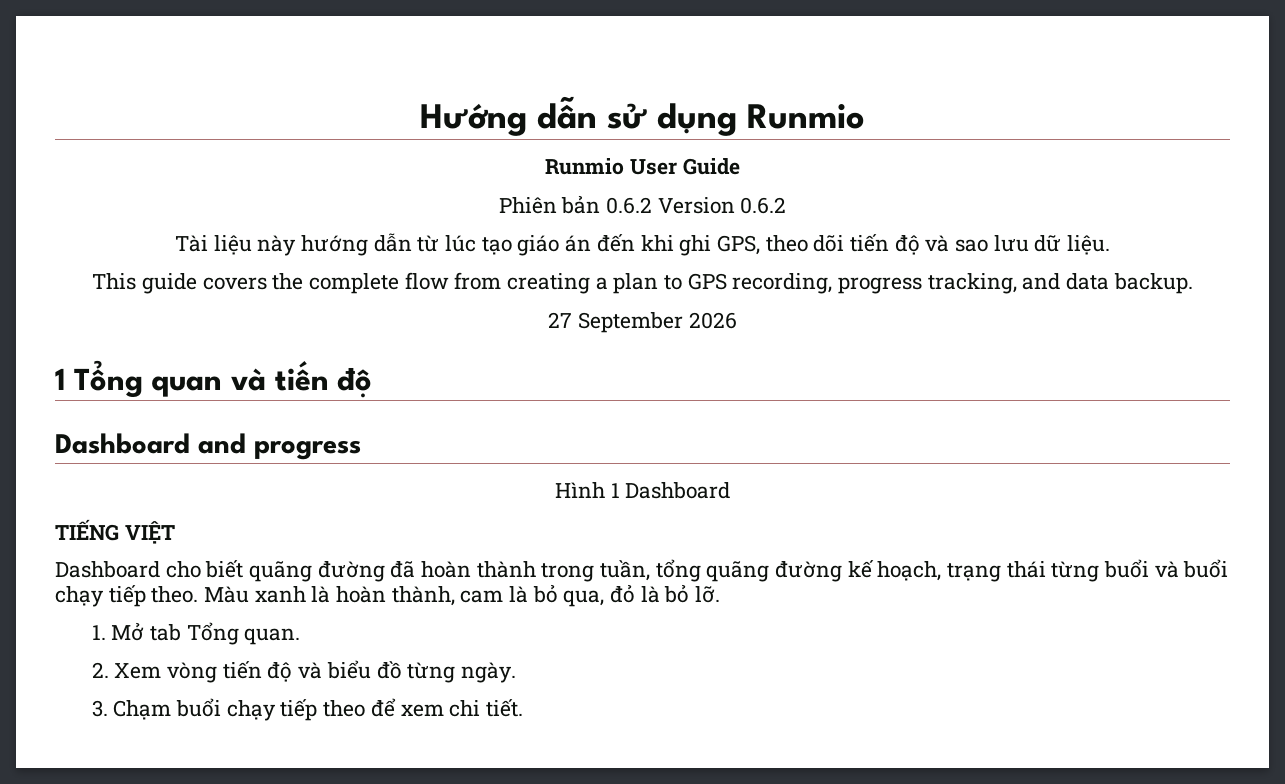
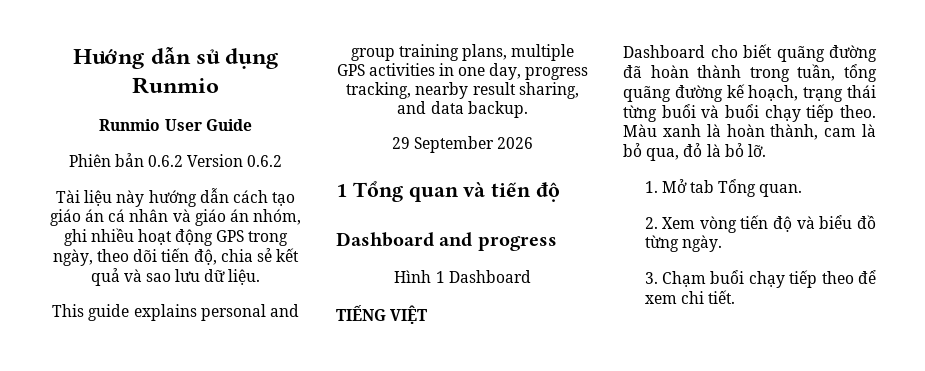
- Tài liệu này hướng dẫn từ lúc tạo giáo án đến khi ghi GPS, theo dõi tiến độ và sao lưu dữ liệu.
+ Tài liệu này hướng dẫn cách tạo giáo án cá nhân và giáo án nhóm, ghi nhiều hoạt động GPS trong ngày, theo dõi tiến độ, chia sẻ kết quả và sao lưu dữ liệu.
- This guide covers the complete flow from creating a plan to GPS recording, progress tracking, and data backup.
+ This guide explains personal and group training plans, multiple GPS activities in one day, progress tracking, nearby result sharing, and data backup.
- 27 September 2026
+ 29 September 2026

